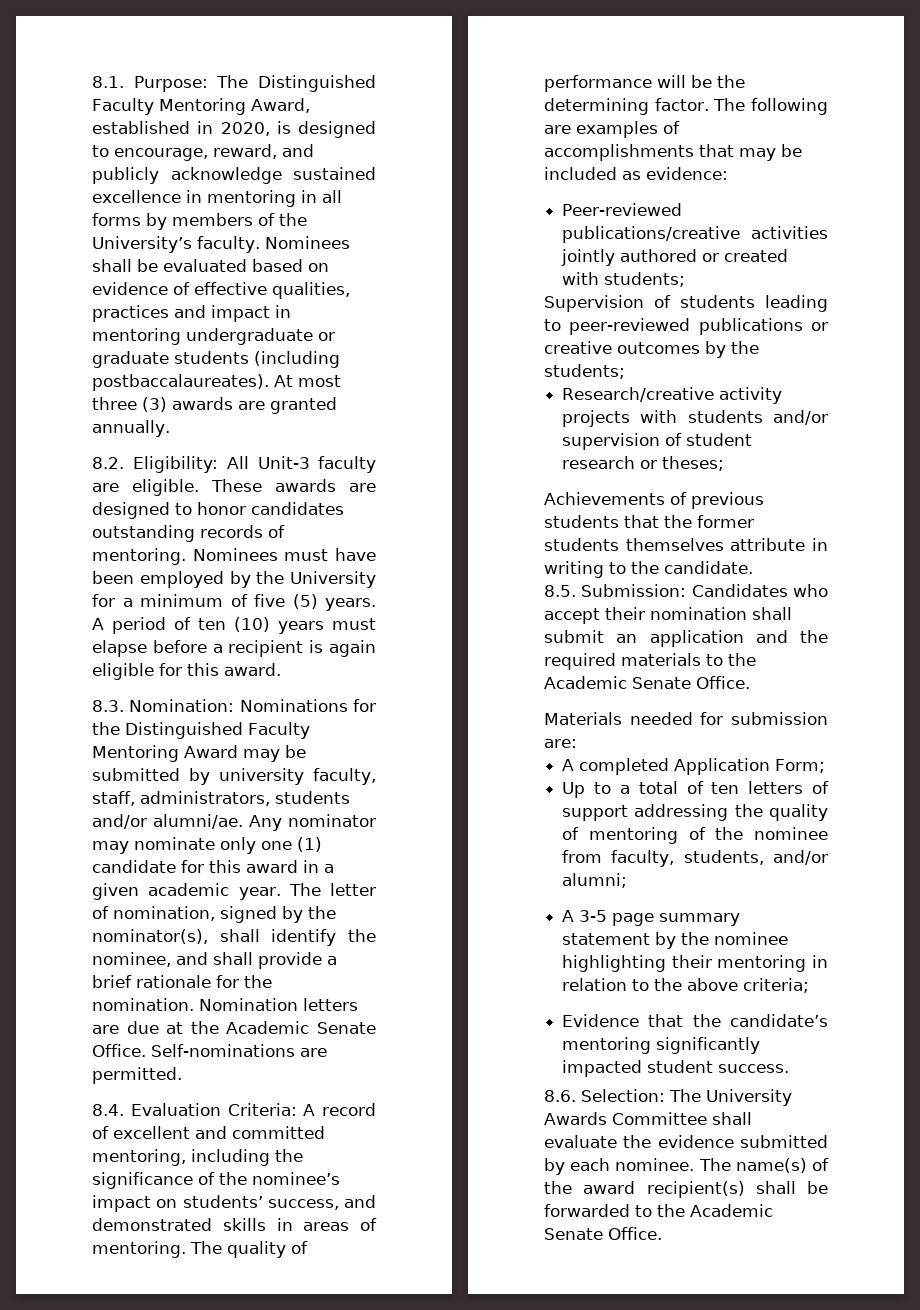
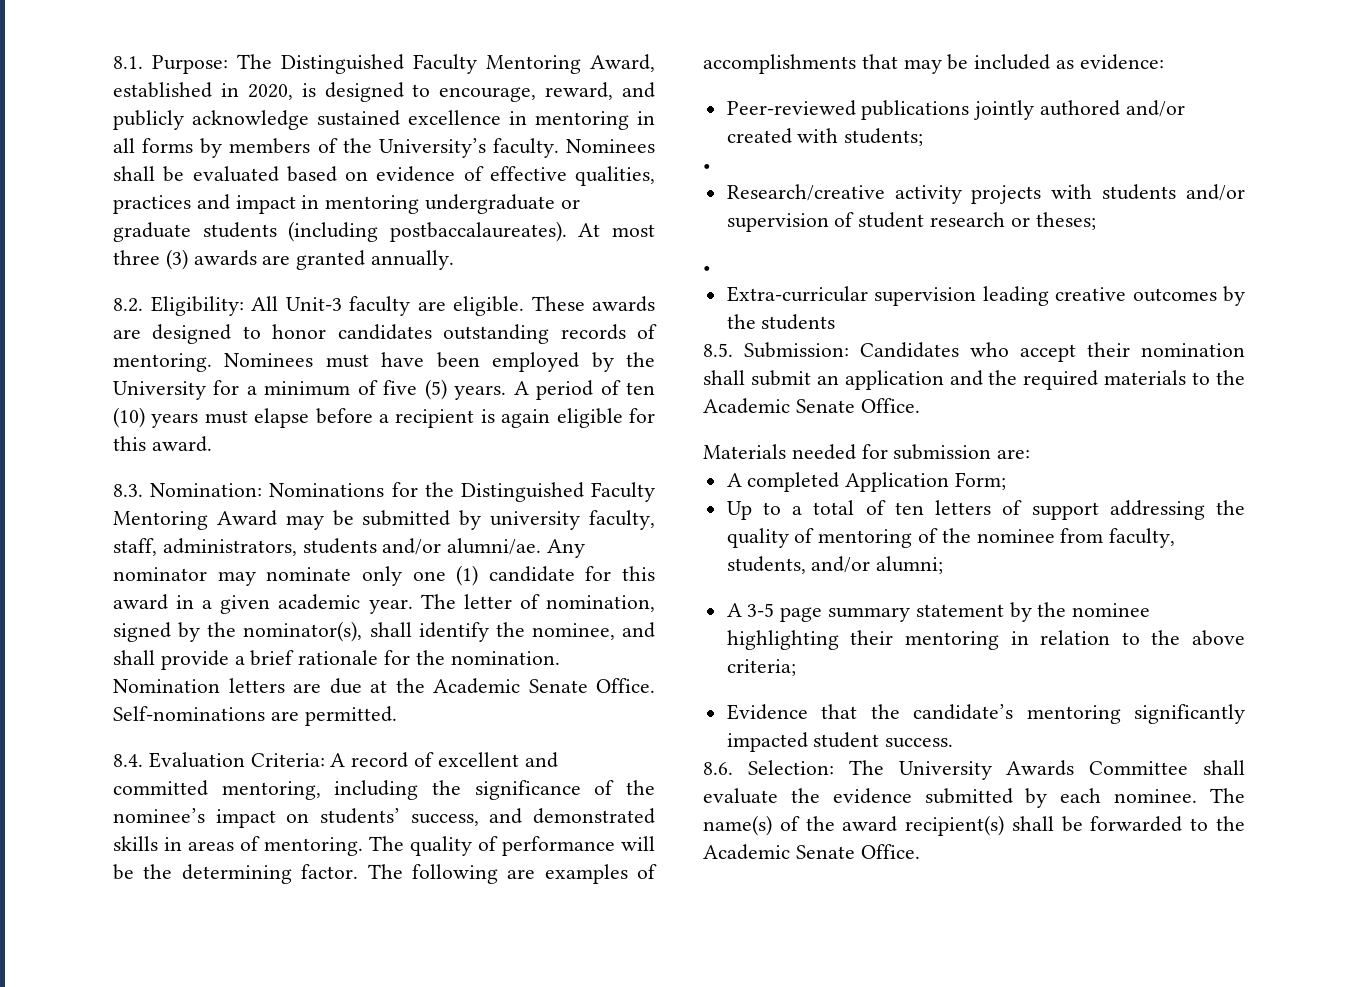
- Peer-reviewed publications/creative activities jointly authored or created with students;
- Supervision of students leading to peer-reviewed publications or creative outcomes by the students;
+ Peer-reviewed publications jointly authored and/or created with students;
+ •
  Research/creative activity projects with students and/or supervision of student research or theses;
- Achievements of previous students that the former students themselves attribute in writing to the candidate.
+ •
+ Extra-curricular supervision leading creative outcomes by the students

